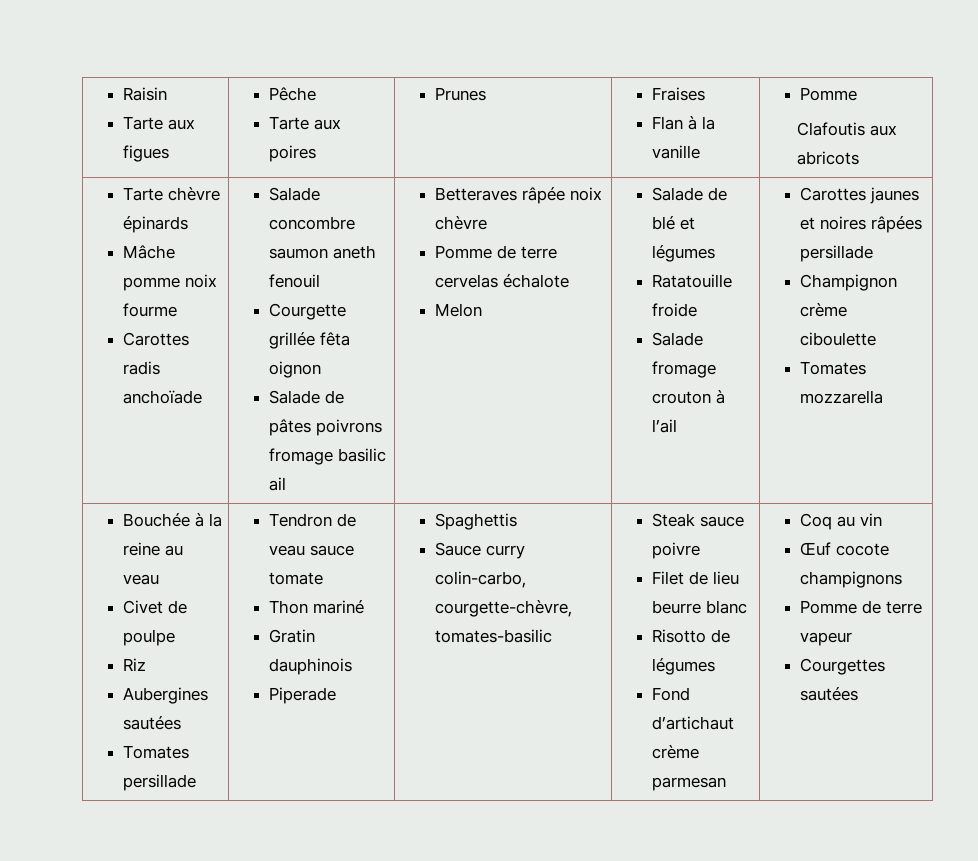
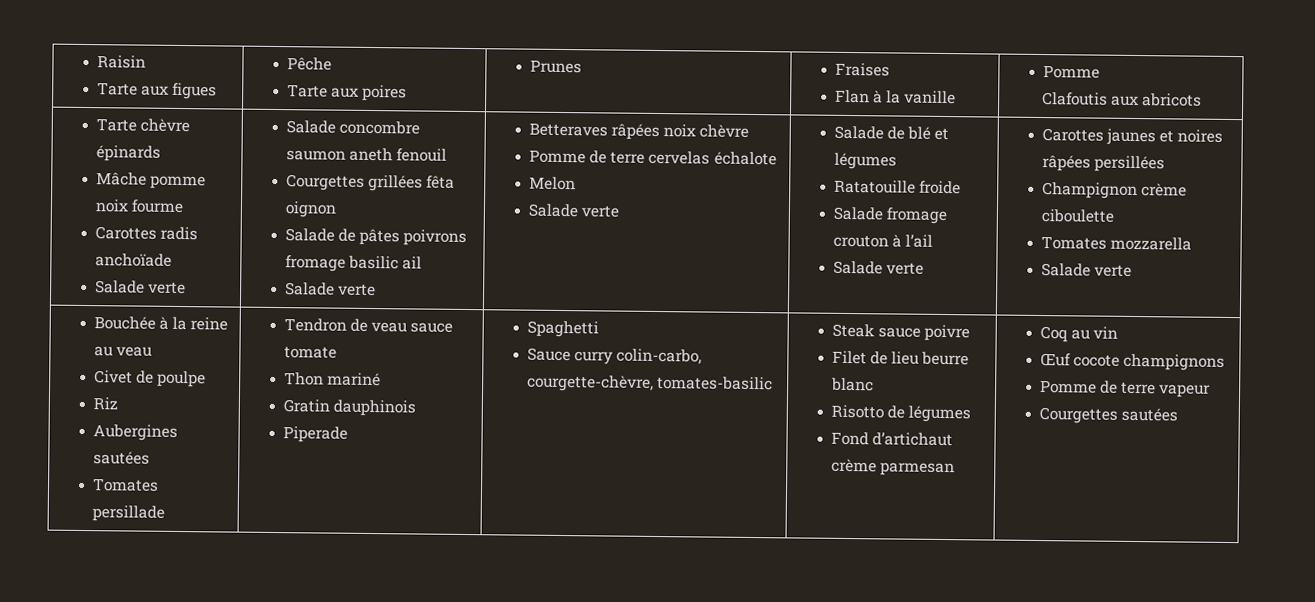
  Carottes radis anchoïade
+ Salade verte
- Courgette grillée fêta oignon
+ Courgettes grillées fêta oignon
  Salade de pâtes poivrons fromage basilic ail
+ Salade verte
- Betteraves râpée noix chèvre
+ Betteraves râpées noix chèvre
  Melon
+ Salade verte
  Salade fromage crouton à l’ail
+ Salade verte
- Carottes jaunes et noires râpées persillade
+ Carottes jaunes et noires râpées persillées
  Tomates mozzarella
+ Salade verte
- Spaghettis
+ Spaghetti

